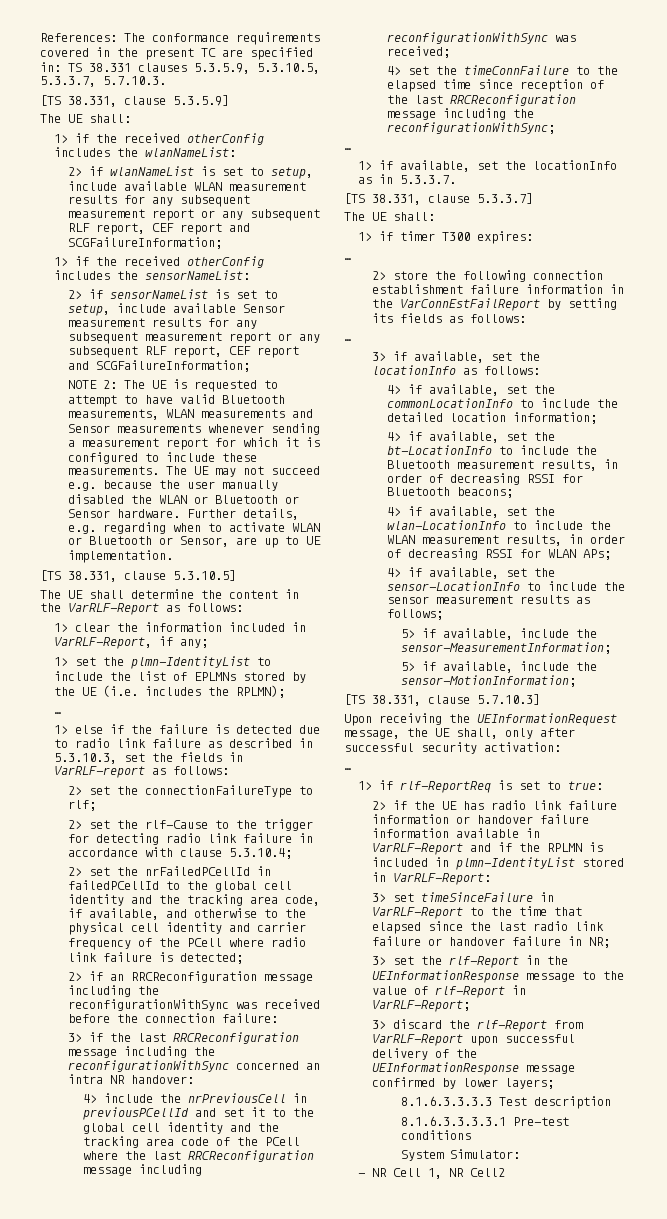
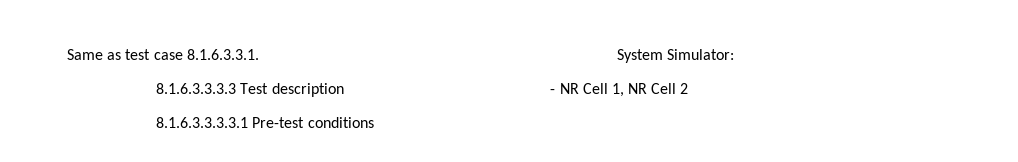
- References: The conformance requirements covered in the present TC are specified in: TS 38.331 clauses 5.3.5.9, 5.3.10.5, 5.3.3.7, 5.7.10.3.
- [TS 38.331, clause 5.3.5.9]
- The UE shall:
- 1> if the received otherConfig includes the wlanNameList:
- 2> if wlanNameList is set to setup, include available WLAN measurement results for any subsequent measurement report or any subsequent RLF report, CEF report and SCGFailureInformation;
- 1> if the received otherConfig includes the sensorNameList:
- 2> if sensorNameList is set to setup, include available Sensor measurement results for any subsequent measurement report or any subsequent RLF report, CEF report and SCGFailureInformation;
- NOTE 2: The UE is requested to attempt to have valid Bluetooth measurements, WLAN measurements and Sensor measurements whenever sending a measurement report for which it is configured to include these measurements. The UE may not succeed e.g. because the user manually disabled the WLAN or Bluetooth or Sensor hardware. Further details, e.g. regarding when to activate WLAN or Bluetooth or Sensor, are up to UE implementation.
- [TS 38.331, clause 5.3.10.5]
- The UE shall determine the content in the VarRLF-Report as follows:
- 1> clear the information included in VarRLF-Report, if any;
- 1> set the plmn-IdentityList to include the list of EPLMNs stored by the UE (i.e. includes the RPLMN);
- …
- 1> else if the failure is detected due to radio link failure as described in 5.3.10.3, set the fields in VarRLF-report as follows:
- 2> set the connectionFailureType to rlf;
- 2> set the rlf-Cause to the trigger for detecting radio link failure in accordance with clause 5.3.10.4;
- 2> set the nrFailedPCellId in failedPCellId to the global cell identity and the tracking area code, if available, and otherwise to the physical cell identity and carrier frequency of the PCell where radio link failure is detected;
- 2> if an RRCReconfiguration message including the reconfigurationWithSync was received before the connection failure:
- 3> if the last RRCReconfiguration message including the reconfigurationWithSync concerned an intra NR handover:
- 4> include the nrPreviousCell in previousPCellId and set it to the global cell identity and the tracking area code of the PCell where the last RRCReconfiguration message including reconfigurationWithSync was received;
- 4> set the timeConnFailure to the elapsed time since reception of the last RRCReconfiguration message including the reconfigurationWithSync;
- …
- 1> if available, set the locationInfo as in 5.3.3.7.
- [TS 38.331, clause 5.3.3.7]
- The UE shall:
- 1> if timer T300 expires:
- …
- 2> store the following connection establishment failure information in the VarConnEstFailReport by setting its fields as follows:
- …
- 3> if available, set the locationInfo as follows:
- 4> if available, set the commonLocationInfo to include the detailed location information;
- 4> if available, set the bt-LocationInfo to include the Bluetooth measurement results, in order of decreasing RSSI for Bluetooth beacons;
- 4> if available, set the wlan-LocationInfo to include the WLAN measurement results, in order of decreasing RSSI for WLAN APs;
- 4> if available, set the sensor-LocationInfo to include the sensor measurement results as follows;
- 5> if available, include the sensor-MeasurementInformation;
- 5> if available, include the sensor-MotionInformation;
- [TS 38.331, clause 5.7.10.3]
- Upon receiving the UEInformationRequest message, the UE shall, only after successful security activation:
- …
- 1> if rlf-ReportReq is set to true:
- 2> if the UE has radio link failure information or handover failure information available in VarRLF-Report and if the RPLMN is included in plmn-IdentityList stored in VarRLF-Report:
- 3> set timeSinceFailure in VarRLF-Report to the time that elapsed since the last radio link failure or handover failure in NR;
- 3> set the rlf-Report in the UEInformationResponse message to the value of rlf-Report in VarRLF-Report;
- 3> discard the rlf-Report from VarRLF-Report upon successful delivery of the UEInformationResponse message confirmed by lower layers;
+ Same as test case 8.1.6.3.3.1.
- - NR Cell 1, NR Cell2
+ - NR Cell 1, NR Cell 2

